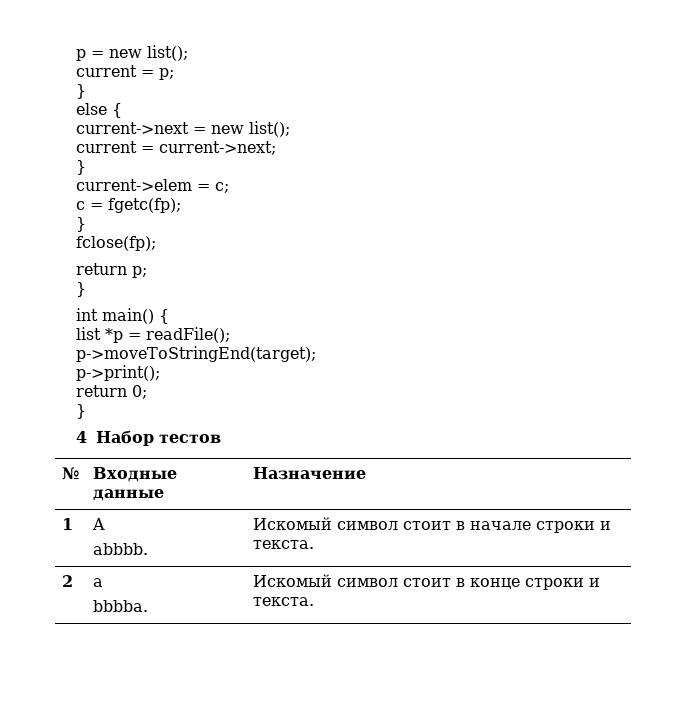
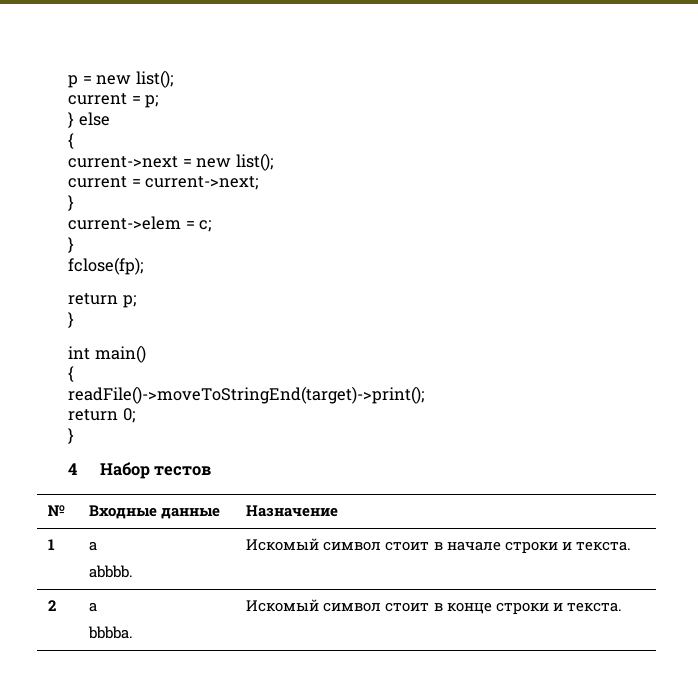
  current = p;
- }
- else {
+ } else
+ {
- c = fgetc(fp);
- int main() {
- list *p = readFile();
- p->moveToStringEnd(target);
- p->print();
+ int main()
+ {
+ readFile()->moveToStringEnd(target)->print();
- 1 | A
+ 1 | a

